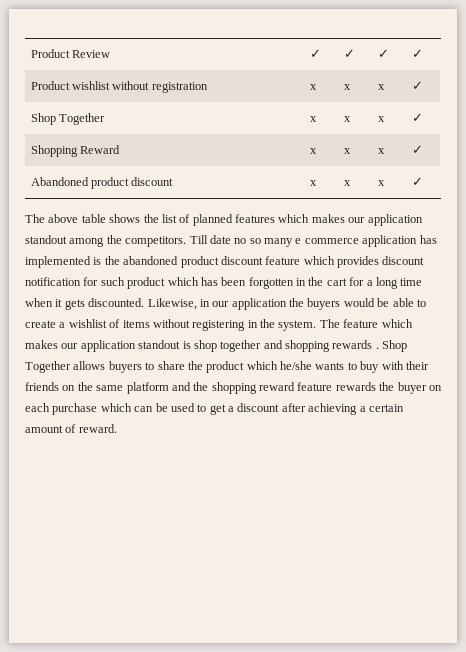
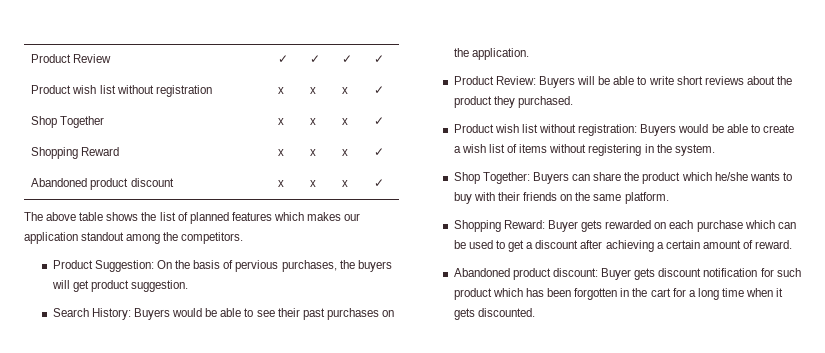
- Product wishlist without registration | x | x | x | ✓
+ Product wish list without registration | x | x | x | ✓
- The above table shows the list of planned features which makes our application standout among the competitors. Till date no so many e commerce application has implemented is the abandoned product discount feature which provides discount notification for such product which has been forgotten in the cart for a long time when it gets discounted. Likewise, in our application the buyers would be able to create a wishlist of items without registering in the system. The feature which makes our application standout is shop together and shopping rewards . Shop Together allows buyers to share the product which he/she wants to buy with their friends on the same platform and the shopping reward feature rewards the buyer on each purchase which can be used to get a discount after achieving a certain amount of reward.
+ The above table shows the list of planned features which makes our application standout among the competitors.
+ Product Suggestion: On the basis of pervious purchases, the buyers will get product suggestion.
+ Search History: Buyers would be able to see their past purchases on the application.
+ Product Review: Buyers will be able to write short reviews about the product they purchased.
+ Product wish list without registration: Buyers would be able to create a wish list of items without registering in the system.
+ Shop Together: Buyers can share the product which he/she wants to buy with their friends on the same platform.
+ Shopping Reward: Buyer gets rewarded on each purchase which can be used to get a discount after achieving a certain amount of reward.
+ Abandoned product discount: Buyer gets discount notification for such product which has been forgotten in the cart for a long time when it gets discounted.

